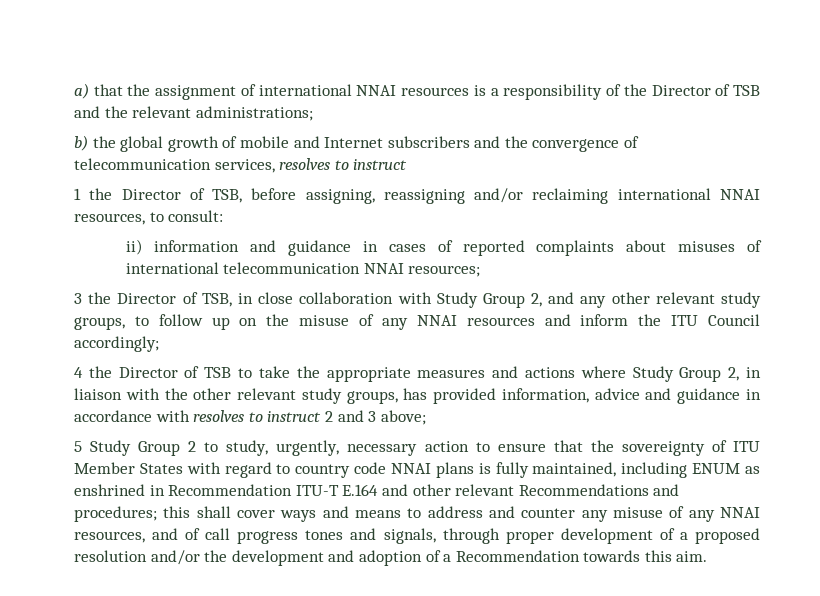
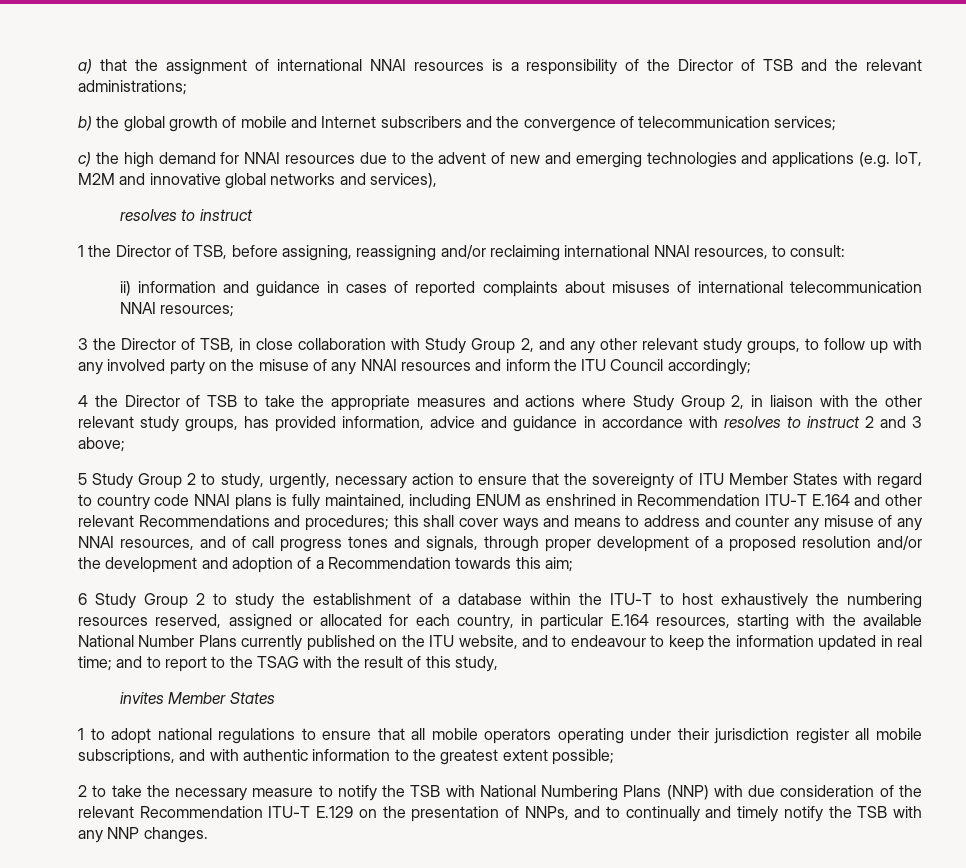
- b) the global growth of mobile and Internet subscribers and the convergence of telecommunication services, resolves to instruct
+ b) the global growth of mobile and Internet subscribers and the convergence of telecommunication services;
+ c) the high demand for NNAI resources due to the advent of new and emerging technologies and applications (e.g. IoT, M2M and innovative global networks and services),
+ resolves to instruct
- 3 the Director of TSB, in close collaboration with Study Group 2, and any other relevant study groups, to follow up on the misuse of any NNAI resources and inform the ITU Council accordingly;
+ 3 the Director of TSB, in close collaboration with Study Group 2, and any other relevant study groups, to follow up with any involved party on the misuse of any NNAI resources and inform the ITU Council accordingly;
- this shall cover ways and means to address and counter any misuse of any NNAI resources, and of call progress tones and signals, through proper development of a proposed resolution and/or the development and adoption of a Recommendation towards this aim.
+ this shall cover ways and means to address and counter any misuse of any NNAI resources, and of call progress tones and signals, through proper development of a proposed resolution and/or the development and adoption of a Recommendation towards this aim;
+ 6 Study Group 2 to study the establishment of a database within the ITU-T to host exhaustively the numbering resources reserved, assigned or allocated for each country, in particular E.164 resources, starting with the available National Number Plans currently published on the ITU website, and to endeavour to keep the information updated in real time; and to report to the TSAG with the result of this study,
+ invites Member States
+ 1 to adopt national regulations to ensure that all mobile operators operating under their jurisdiction register all mobile subscriptions, and with authentic information to the greatest extent possible;
+ 2 to take the necessary measure to notify the TSB with National Numbering Plans (NNP) with due consideration of the relevant Recommendation ITU-T E.129 on the presentation of NNPs, and to continually and timely notify the TSB with any NNP changes.

